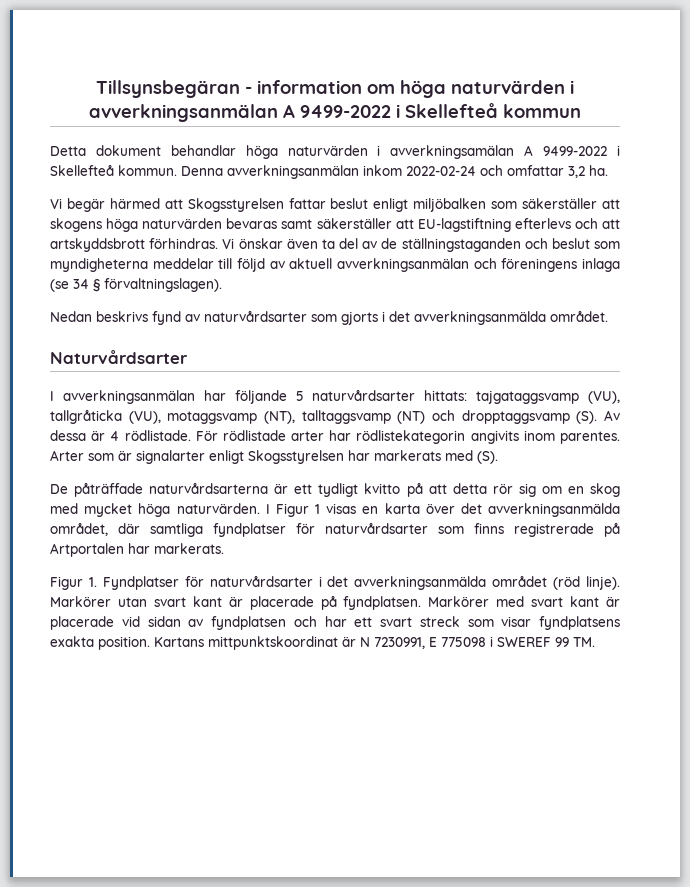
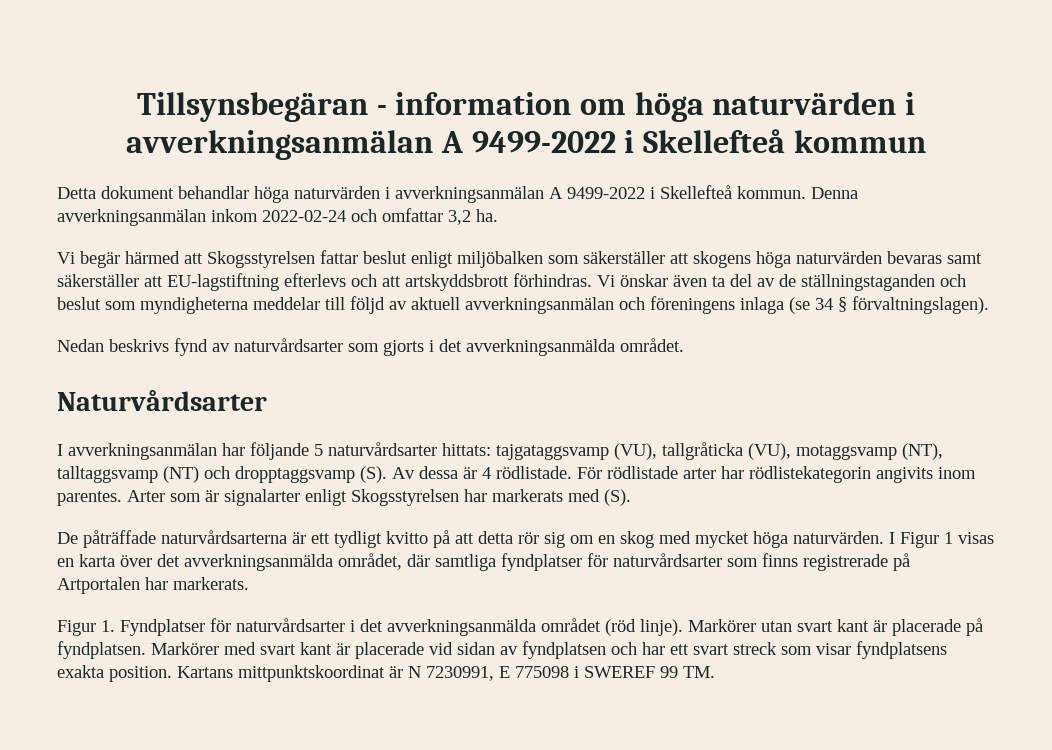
- Detta dokument behandlar höga naturvärden i avverkningsamälan A 9499-2022 i Skellefteå kommun.
+ Detta dokument behandlar höga naturvärden i avverkningsanmälan A 9499-2022 i Skellefteå kommun.

